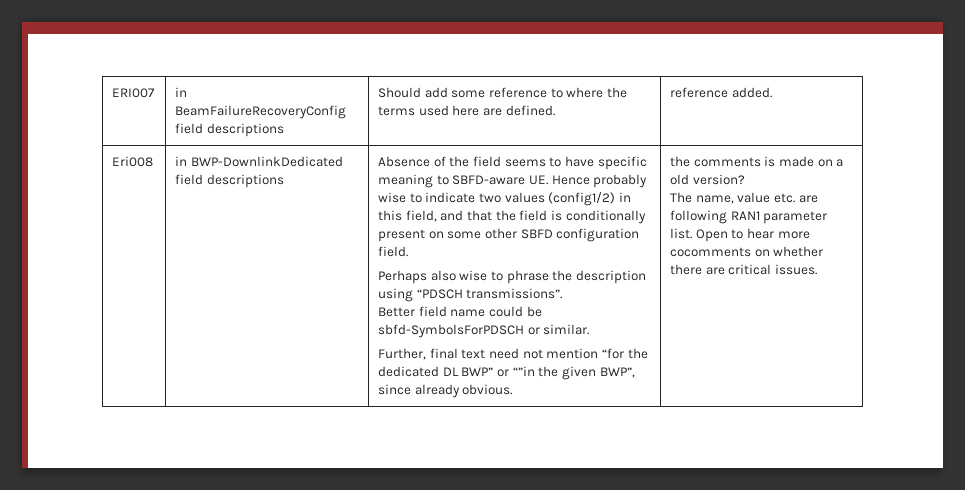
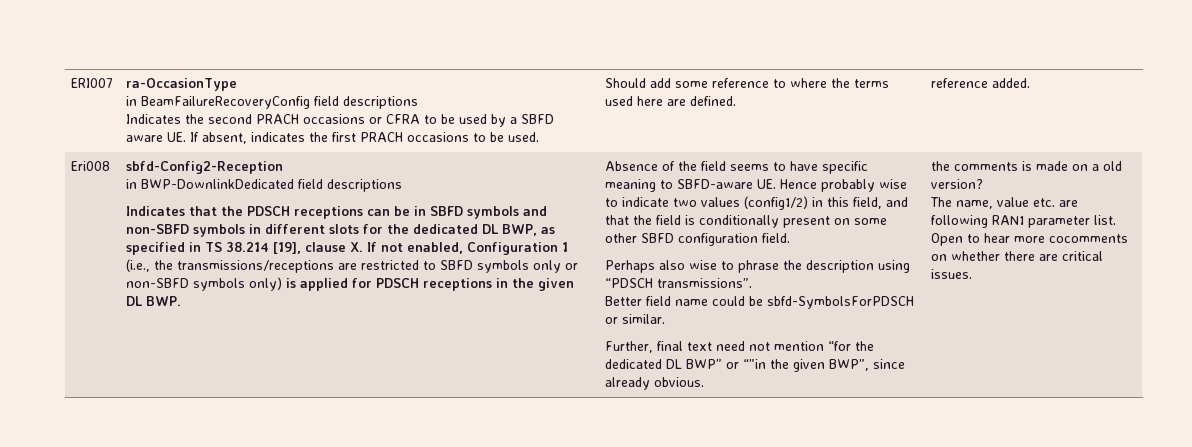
+ ra-OccasionType
+ Indicates the second PRACH occasions or CFRA to be used by a SBFD aware UE. If absent, indicates the first PRACH occasions to be used.
+ sbfd-Config2-Reception
+ Indicates that the PDSCH receptions can be in SBFD symbols and non-SBFD symbols in different slots for the dedicated DL BWP, as specified in TS 38.214 [19], clause X. If not enabled, Configuration 1 (i.e., the transmissions/receptions are restricted to SBFD symbols only or non-SBFD symbols only) is applied for PDSCH receptions in the given DL BWP.

